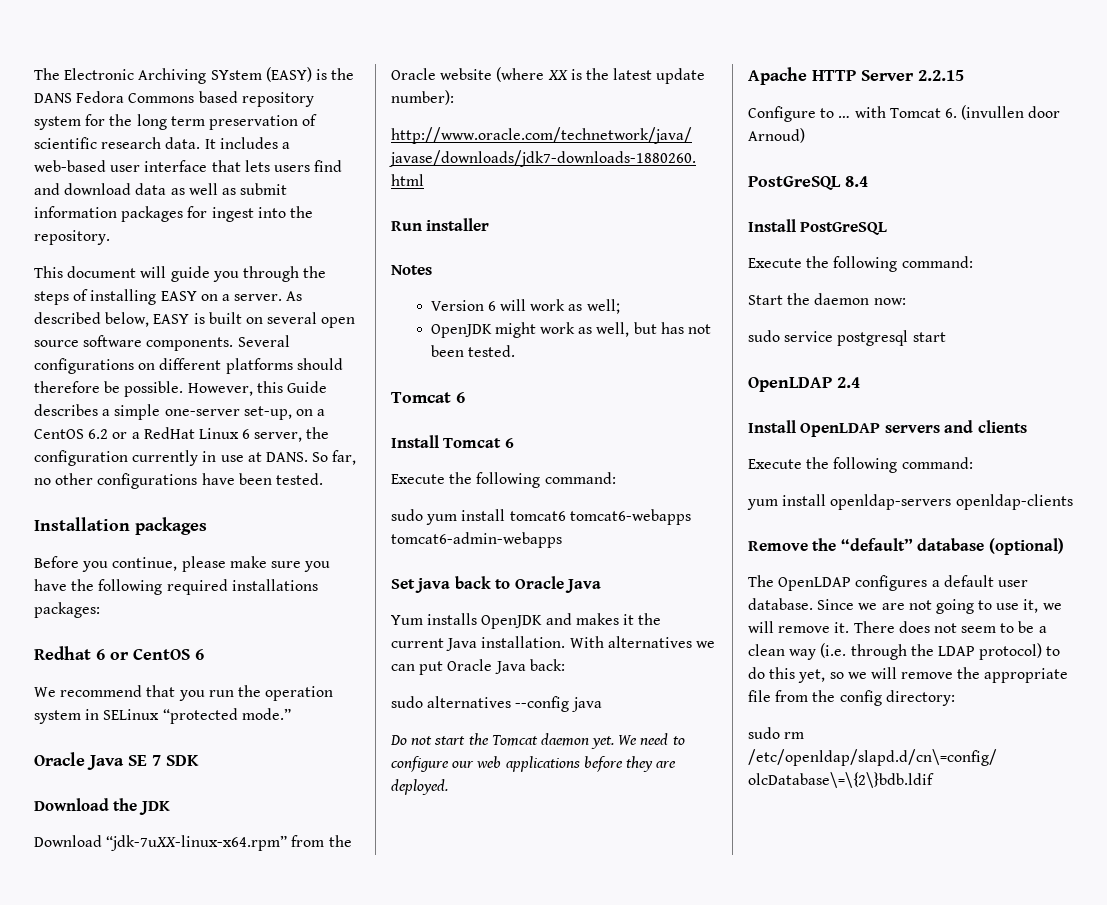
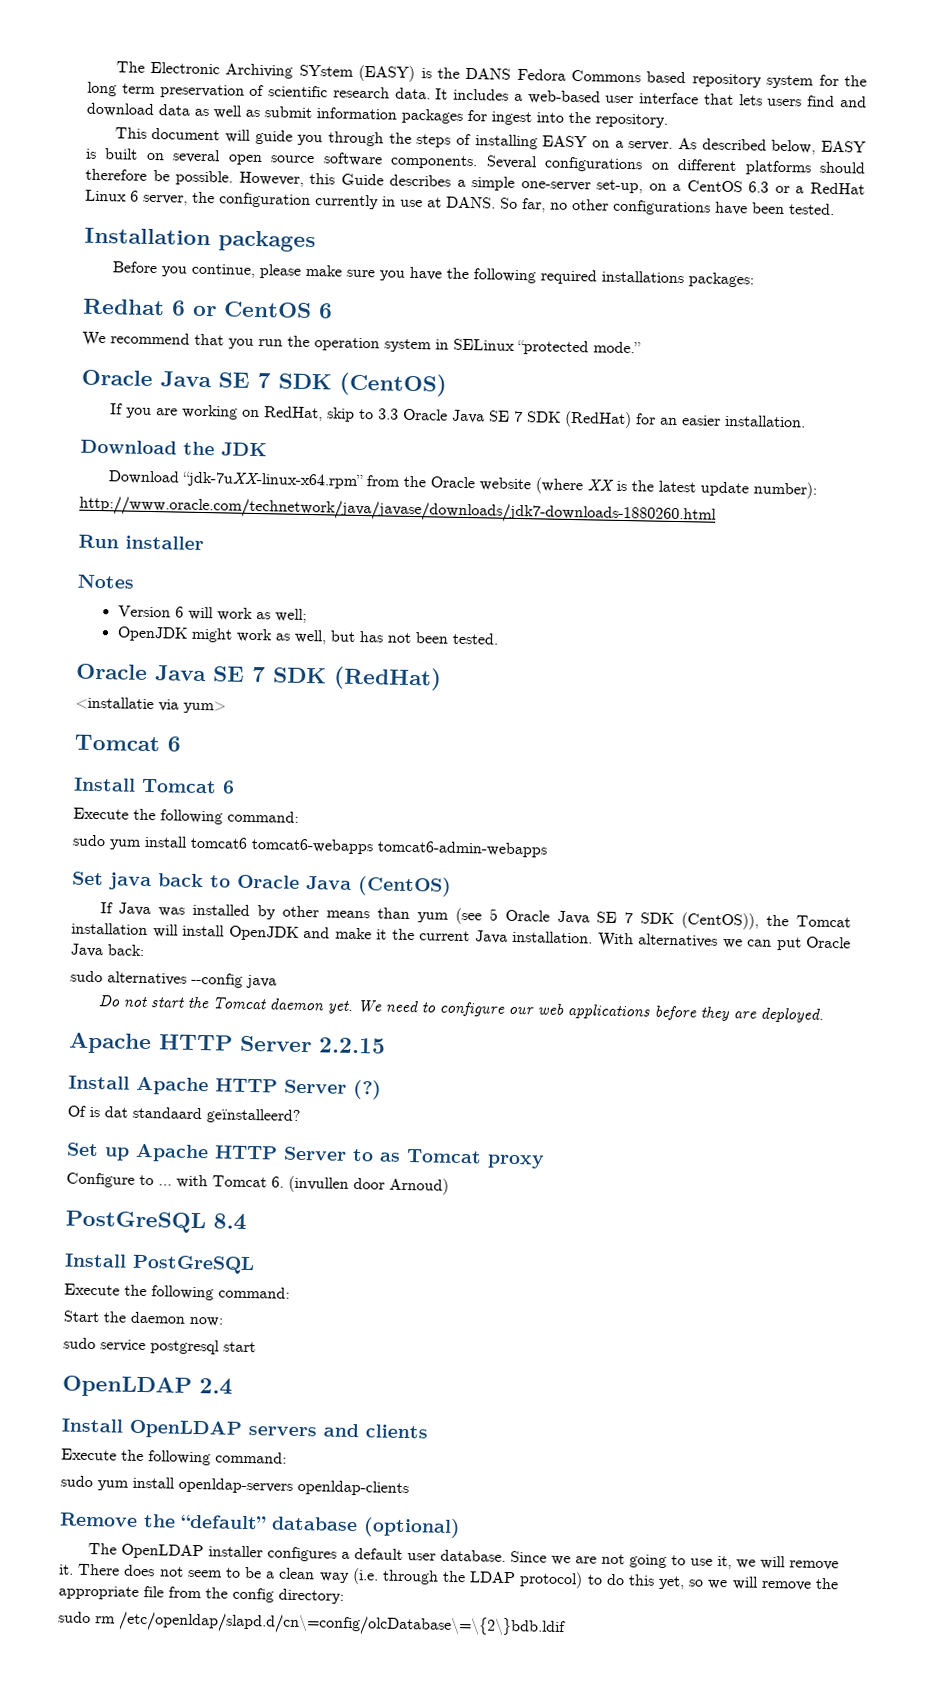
- However, this Guide describes a simple one-server set-up, on a CentOS 6.2 or a RedHat Linux 6 server, the configuration currently in use at DANS.
+ However, this Guide describes a simple one-server set-up, on a CentOS 6.3 or a RedHat Linux 6 server, the configuration currently in use at DANS.
- Oracle Java SE 7 SDK
+ Oracle Java SE 7 SDK (CentOS)
+ If you are working on RedHat, skip to 3.3 Oracle Java SE 7 SDK (RedHat) for an easier installation.
  OpenJDK might work as well, but has not been tested.
+ Oracle Java SE 7 SDK (RedHat)
+ <installatie via yum>
- Set java back to Oracle Java
- Yum installs OpenJDK and makes it the current Java installation.
+ Set java back to Oracle Java (CentOS)
+ If Java was installed by other means than yum (see 5 Oracle Java SE 7 SDK (CentOS)), the Tomcat installation will install OpenJDK and make it the current Java installation.
+ Install Apache HTTP Server (?)
+ Of is dat standaard geïnstalleerd?
+ Set up Apache HTTP Server to as Tomcat proxy
- yum install openldap-servers openldap-clients
+ sudo yum install openldap-servers openldap-clients
- The OpenLDAP configures a default user database.
+ The OpenLDAP installer configures a default user database.

